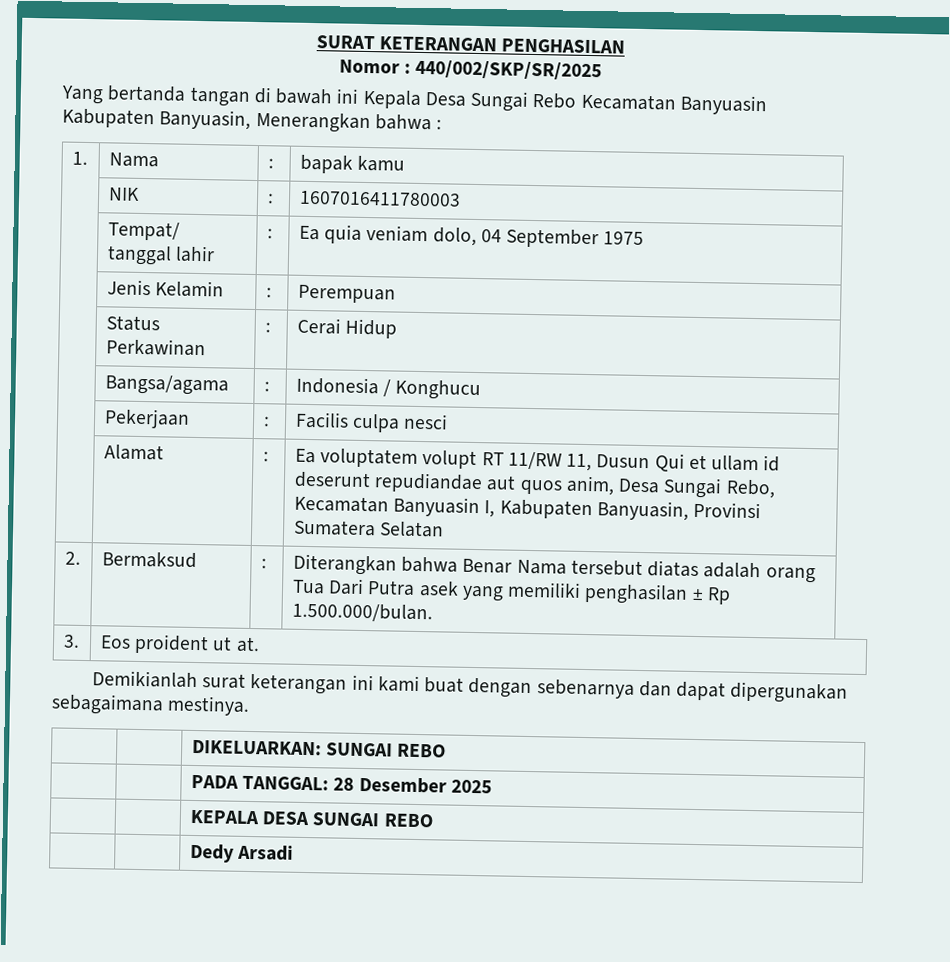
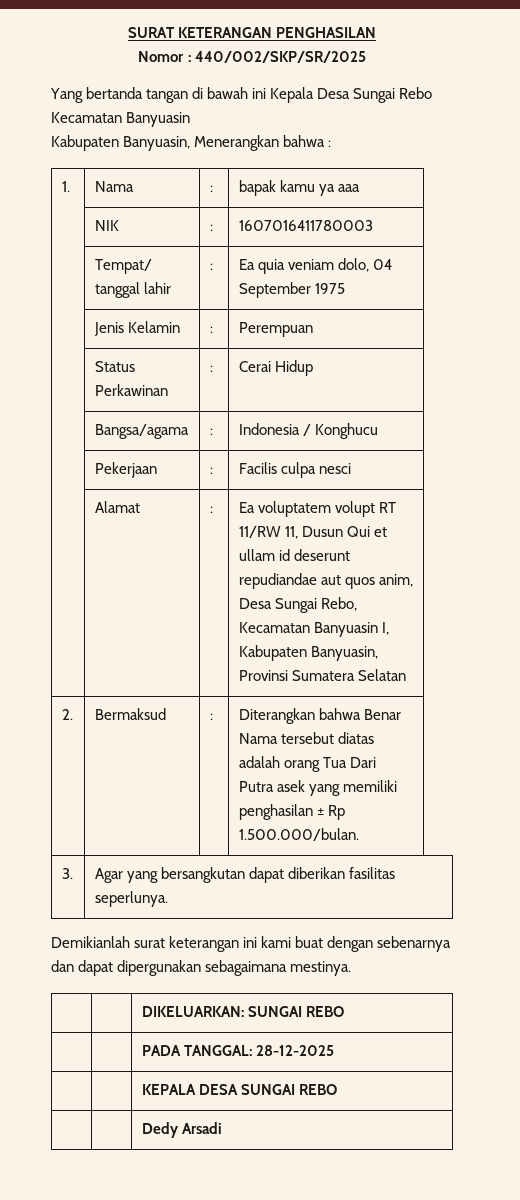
- 1. | Nama | : | bapak kamu
+ 1. | Nama | : | bapak kamu ya aaa
- 3. | Eos proident ut at.
+ 3. | Agar yang bersangkutan dapat diberikan fasilitas seperlunya.
- | | PADA TANGGAL: 28 Desember 2025
+ | | PADA TANGGAL: 28-12-2025

